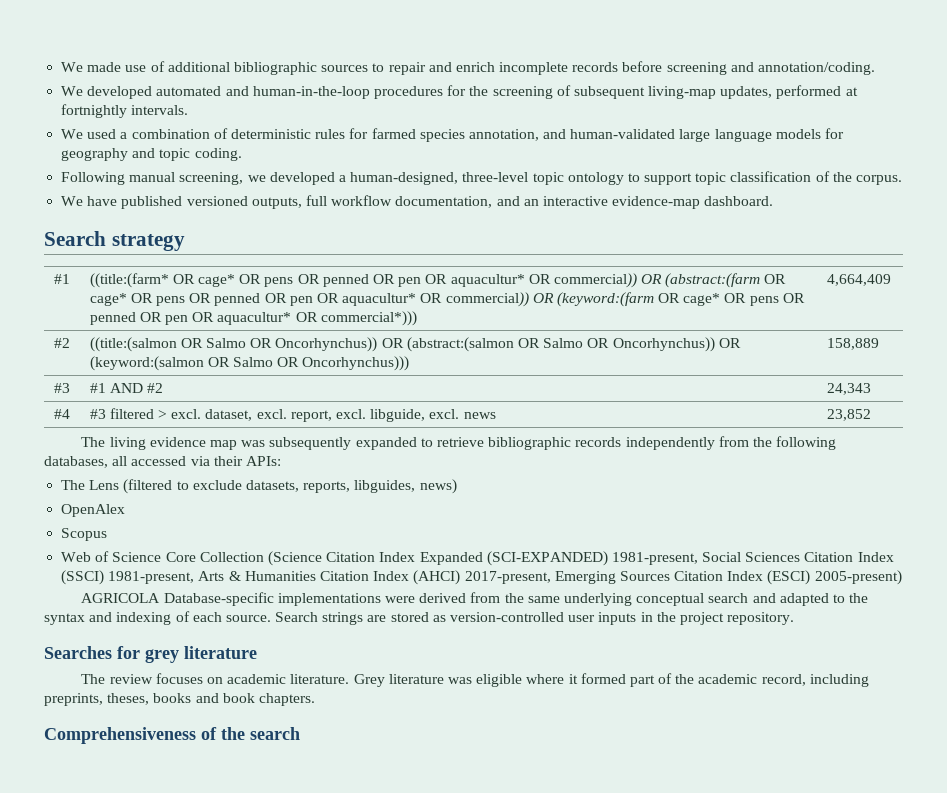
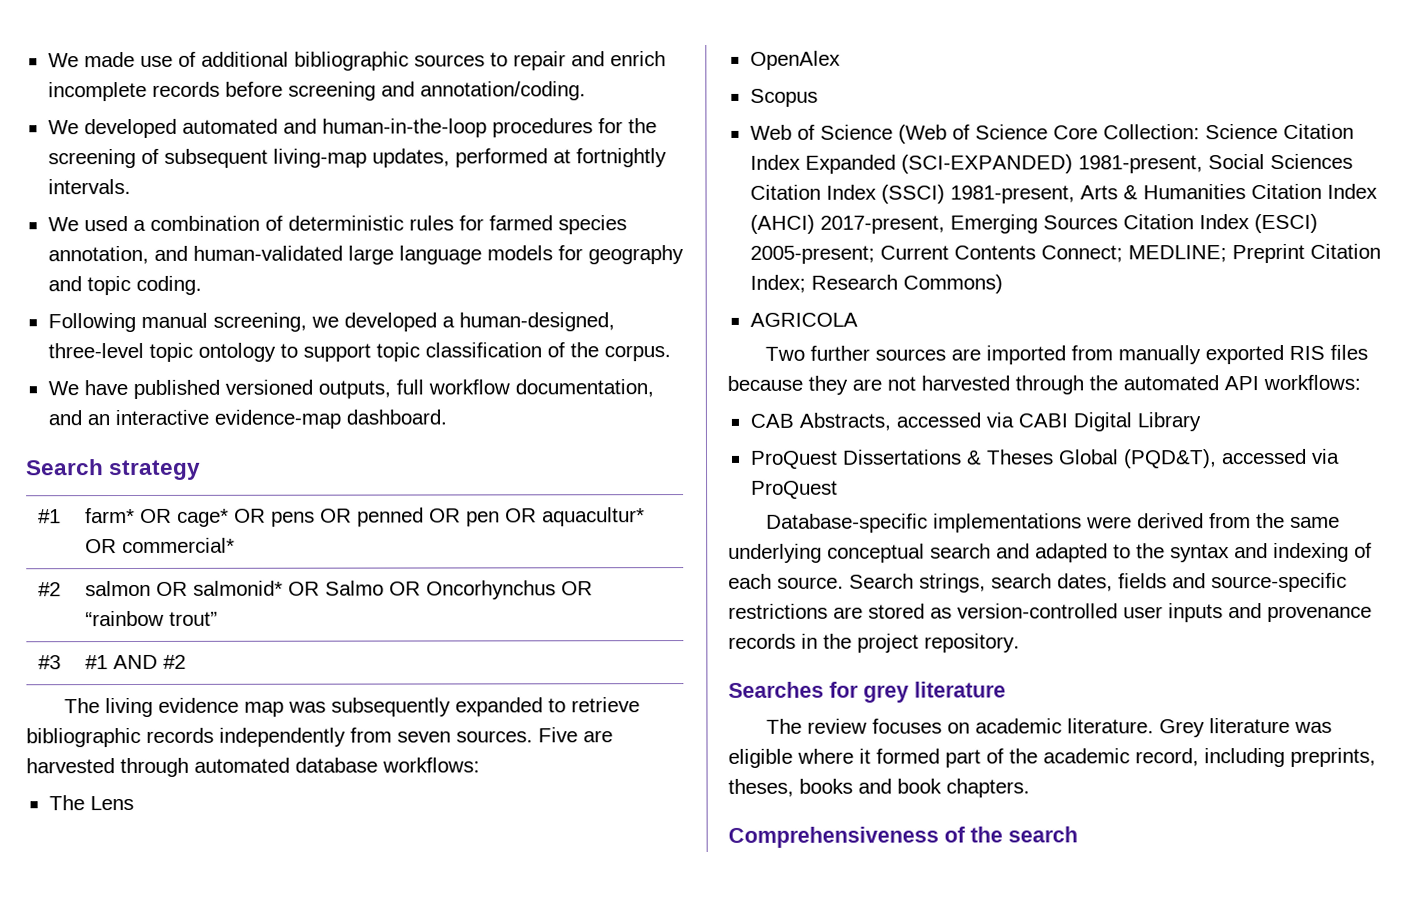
- ((title:(farm* OR cage* OR pens OR penned OR pen OR aquacultur* OR commercial)) OR (abstract:(farm OR cage* OR pens OR penned OR pen OR aquacultur* OR commercial)) OR (keyword:(farm OR cage* OR pens OR penned OR pen OR aquacultur* OR commercial*))) | 4,664,409
- #2 | ((title:(salmon OR Salmo OR Oncorhynchus)) OR (abstract:(salmon OR Salmo OR Oncorhynchus)) OR (keyword:(salmon OR Salmo OR Oncorhynchus))) | 158,889
- #3 | #1 AND #2 | 24,343
- #4 | #3 filtered > excl. dataset, excl. report, excl. libguide, excl. news | 23,852
+ farm* OR cage* OR pens OR penned OR pen OR aquacultur* OR commercial*
+ #2 | salmon OR salmonid* OR Salmo OR Oncorhynchus OR “rainbow trout”
+ #3 | #1 AND #2
- The living evidence map was subsequently expanded to retrieve bibliographic records independently from the following databases, all accessed via their APIs:
- The Lens (filtered to exclude datasets, reports, libguides, news)
+ The living evidence map was subsequently expanded to retrieve bibliographic records independently from seven sources. Five are harvested through automated database workflows:
+ The Lens
- Web of Science Core Collection (Science Citation Index Expanded (SCI-EXPANDED) 1981-present, Social Sciences Citation Index (SSCI) 1981-present, Arts & Humanities Citation Index (AHCI) 2017-present, Emerging Sources Citation Index (ESCI) 2005-present)
- AGRICOLA Database-specific implementations were derived from the same underlying conceptual search and adapted to the syntax and indexing of each source.
+ Web of Science (Web of Science Core Collection: Science Citation Index Expanded (SCI-EXPANDED) 1981-present, Social Sciences Citation Index (SSCI) 1981-present, Arts & Humanities Citation Index (AHCI) 2017-present, Emerging Sources Citation Index (ESCI) 2005-present; Current Contents Connect; MEDLINE; Preprint Citation Index; Research Commons)
+ AGRICOLA
+ Two further sources are imported from manually exported RIS files because they are not harvested through the automated API workflows:
+ CAB Abstracts, accessed via CABI Digital Library
+ ProQuest Dissertations & Theses Global (PQD&T), accessed via ProQuest
+ Database-specific implementations were derived from the same underlying conceptual search and adapted to the syntax and indexing of each source.
- Search strings are stored as version-controlled user inputs in the project repository.
+ Search strings, search dates, fields and source-specific restrictions are stored as version-controlled user inputs and provenance records in the project repository.

